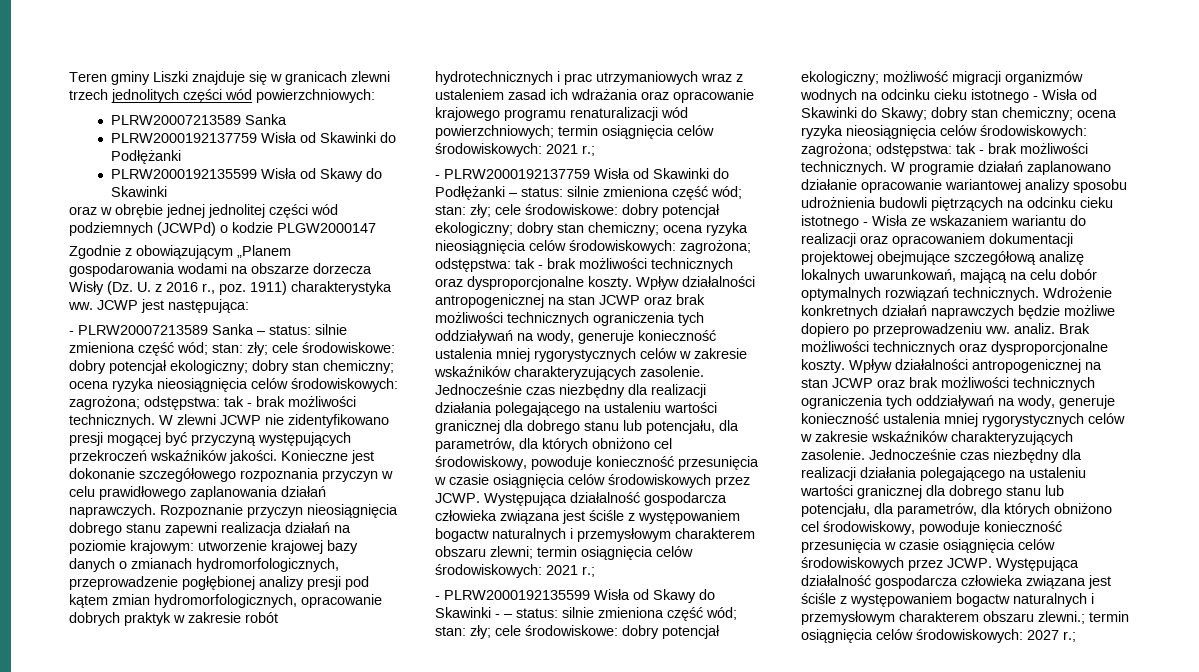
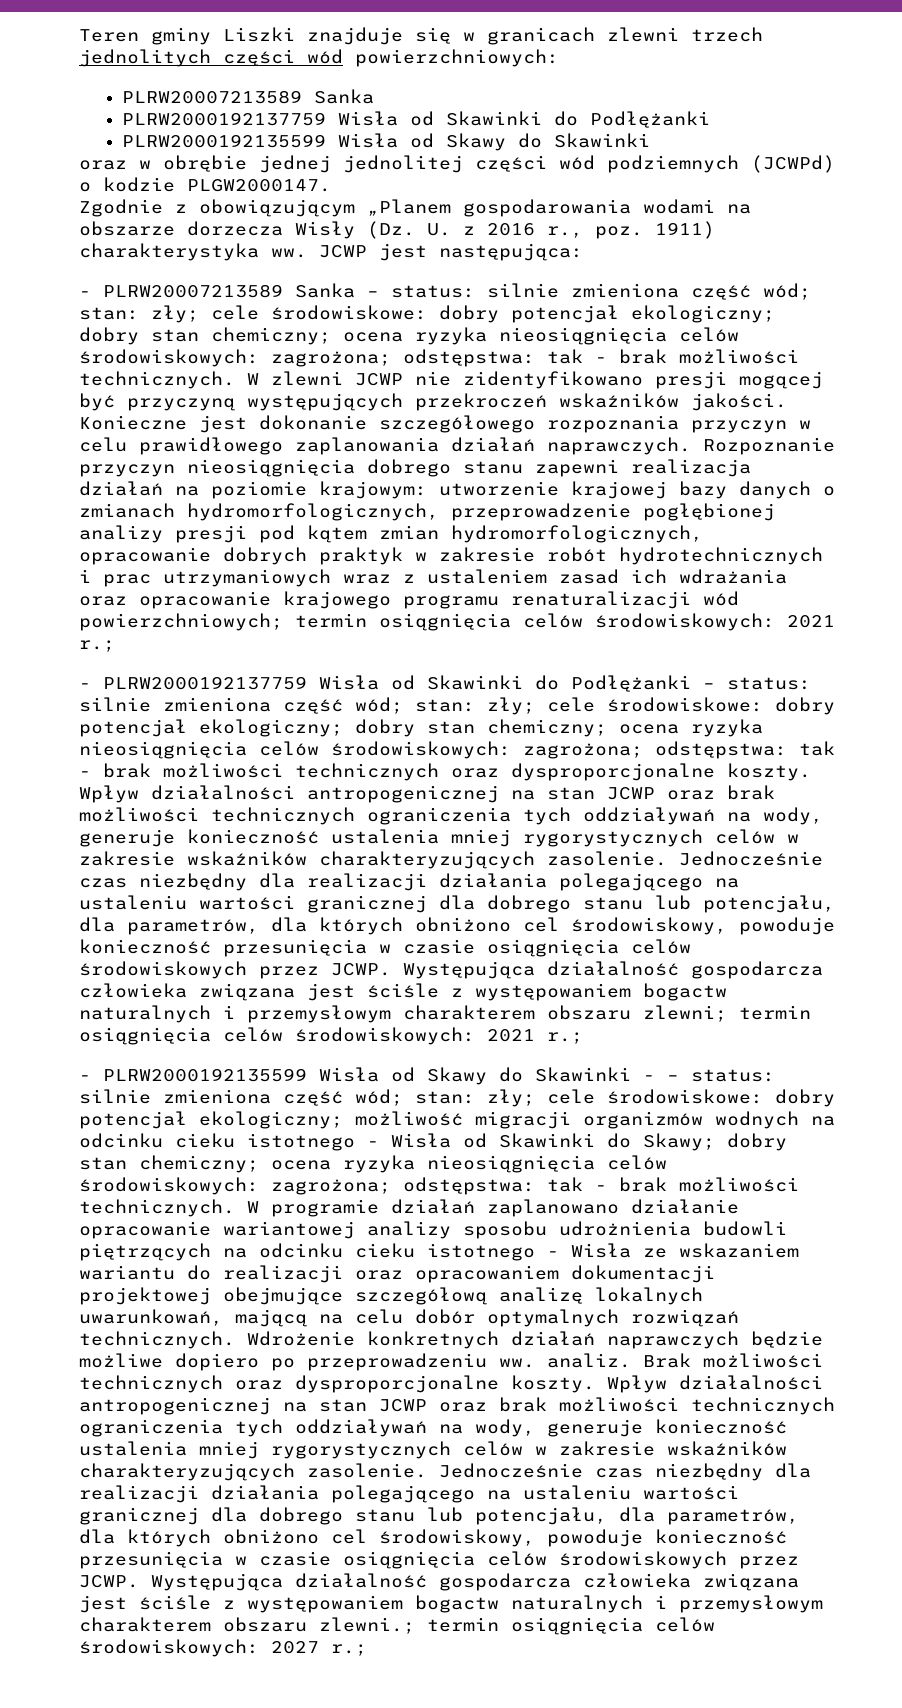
- oraz w obrębie jednej jednolitej części wód podziemnych (JCWPd) o kodzie PLGW2000147
+ oraz w obrębie jednej jednolitej części wód podziemnych (JCWPd) o kodzie PLGW2000147.

